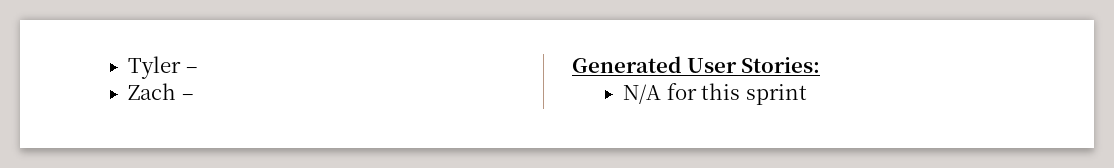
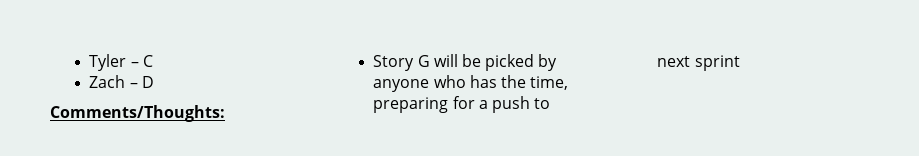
- Tyler –
+ Tyler – C
- Zach –
- Generated User Stories:
- N/A for this sprint
+ Zach – D
+ Comments/Thoughts:
+ Story G will be picked by anyone who has the time, preparing for a push to next sprint

